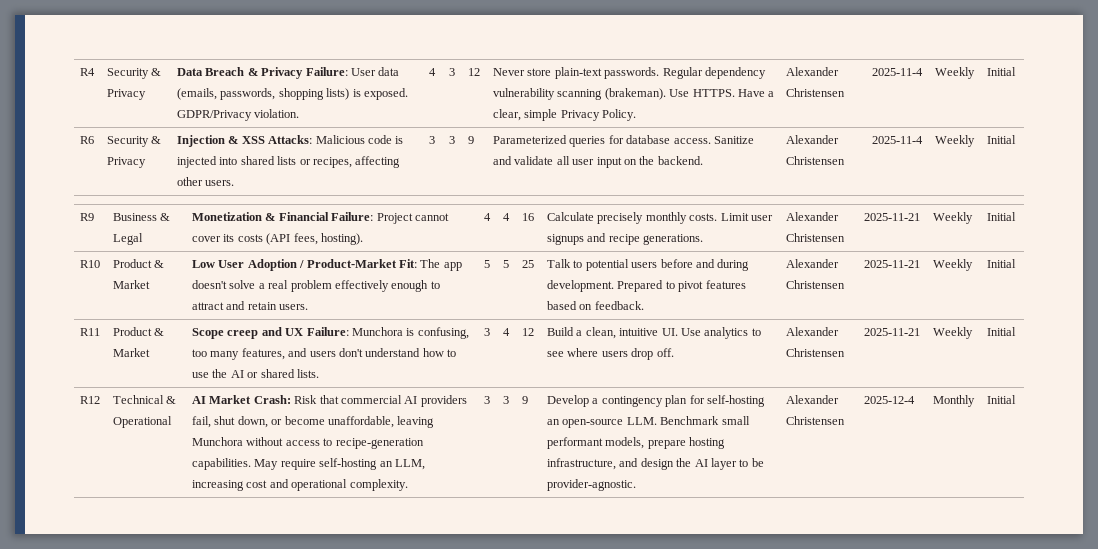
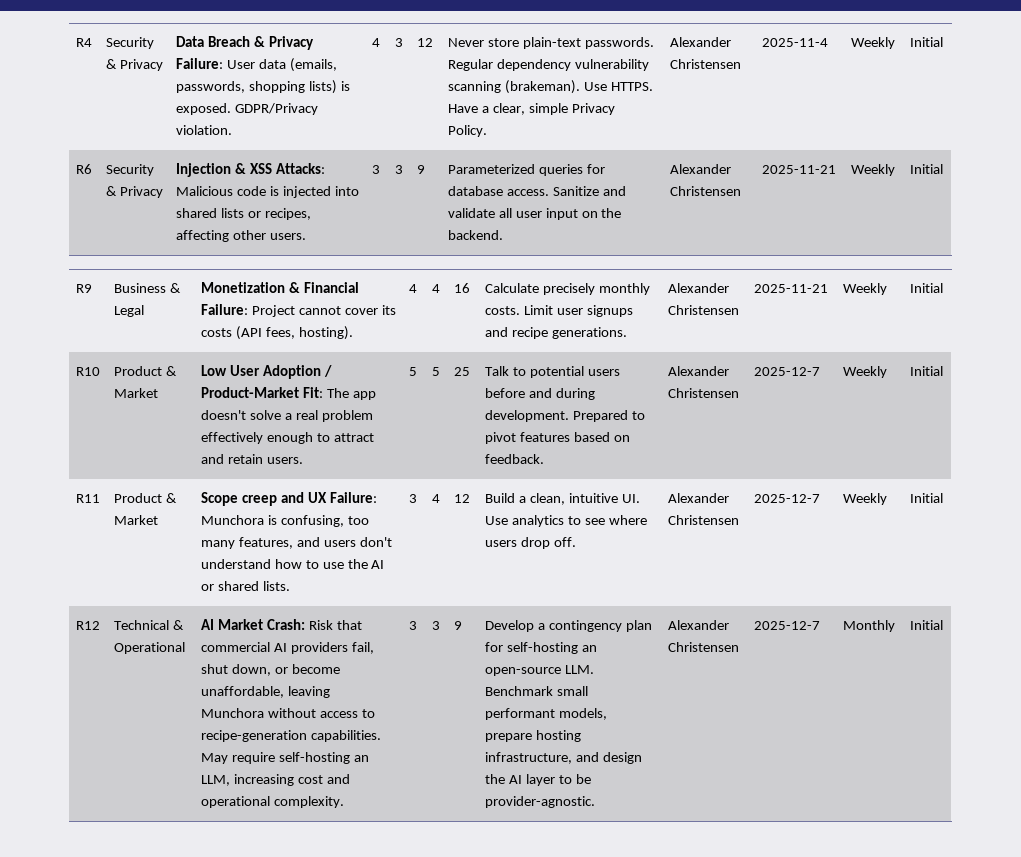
- Sanitize and validate all user input on the backend. | Alexander Christensen | 2025-11-4
+ Sanitize and validate all user input on the backend. | Alexander Christensen | 2025-11-21
- Prepared to pivot features based on feedback. | Alexander Christensen | 2025-11-21
+ Prepared to pivot features based on feedback. | Alexander Christensen | 2025-12-7
- Build a clean, intuitive UI. Use analytics to see where users drop off. | Alexander Christensen | 2025-11-21
+ Build a clean, intuitive UI. Use analytics to see where users drop off. | Alexander Christensen | 2025-12-7
- Develop a contingency plan for self-hosting an open-source LLM. Benchmark small performant models, prepare hosting infrastructure, and design the AI layer to be provider-agnostic. | Alexander Christensen | 2025-12-4
+ Develop a contingency plan for self-hosting an open-source LLM. Benchmark small performant models, prepare hosting infrastructure, and design the AI layer to be provider-agnostic. | Alexander Christensen | 2025-12-7

